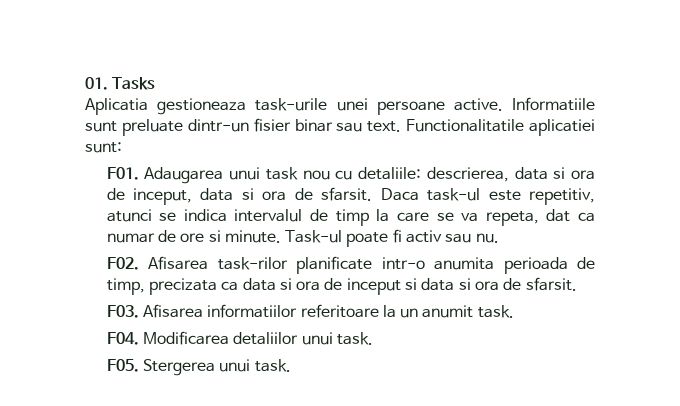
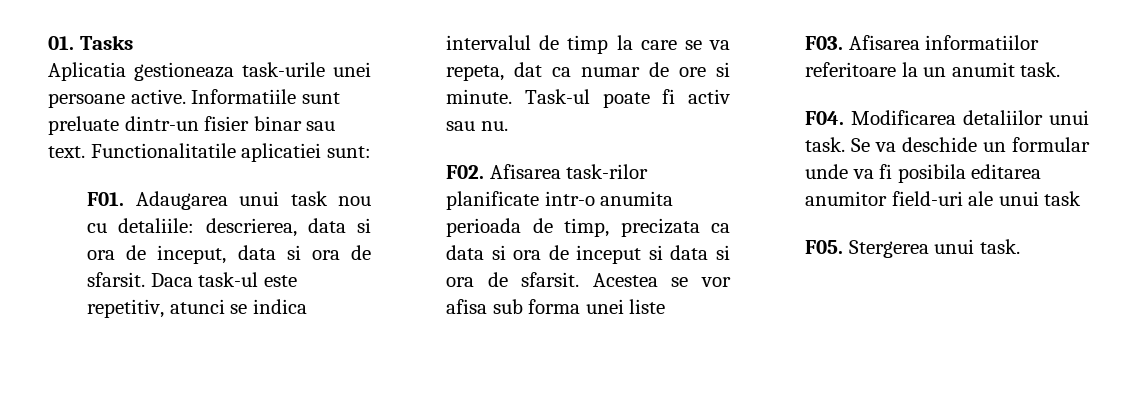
+ Acestea se vor afisa sub forma unei liste
+ Se va deschide un formular unde va fi posibila editarea anumitor field-uri ale unui task

